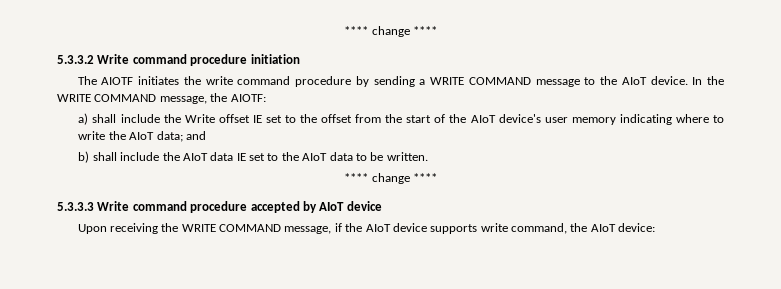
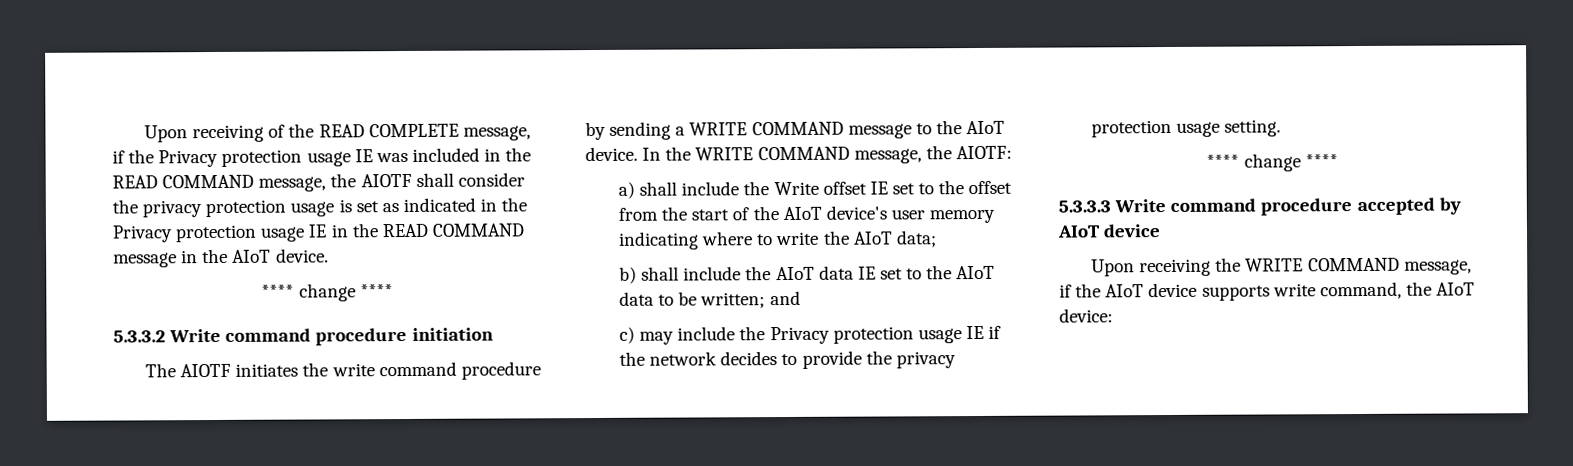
+ Upon receiving of the READ COMPLETE message, if the Privacy protection usage IE was included in the READ COMMAND message, the AIOTF shall consider the privacy protection usage is set as indicated in the Privacy protection usage IE in the READ COMMAND message in the AIoT device.
- a) shall include the Write offset IE set to the offset from the start of the AIoT device's user memory indicating where to write the AIoT data; and
+ a) shall include the Write offset IE set to the offset from the start of the AIoT device's user memory indicating where to write the AIoT data;
- b) shall include the AIoT data IE set to the AIoT data to be written.
+ b) shall include the AIoT data IE set to the AIoT data to be written; and
+ c) may include the Privacy protection usage IE if the network decides to provide the privacy protection usage setting.

